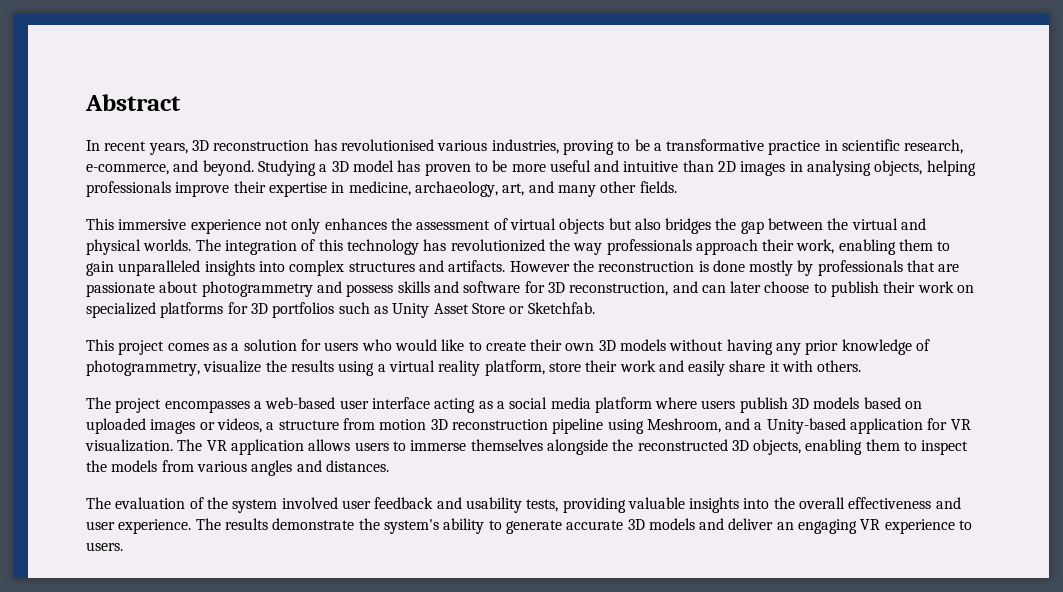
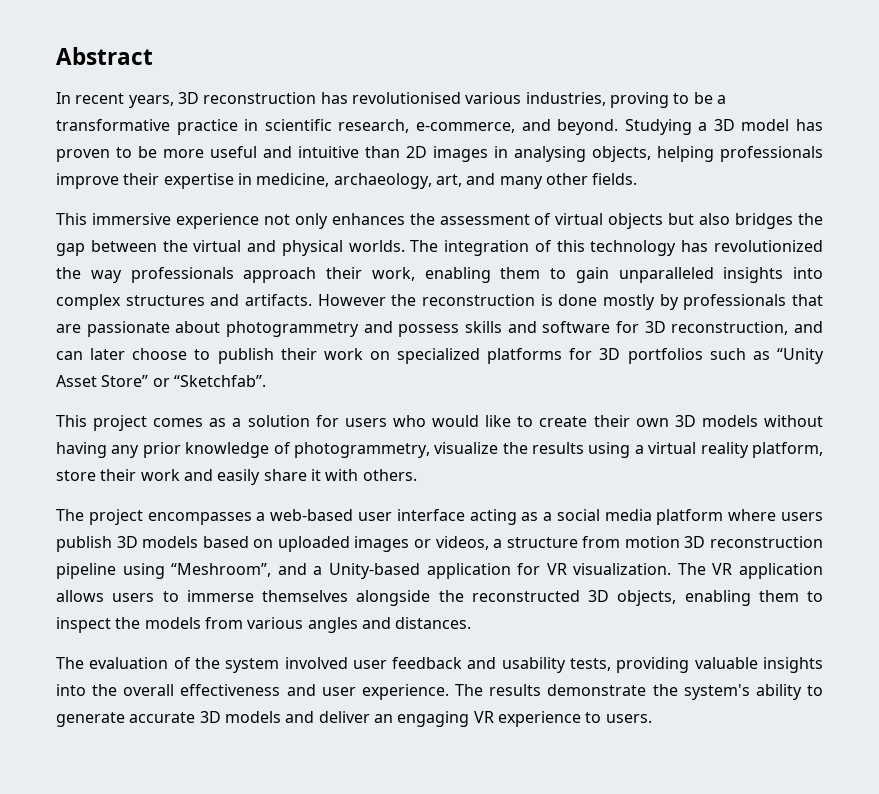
- However the reconstruction is done mostly by professionals that are passionate about photogrammetry and possess skills and software for 3D reconstruction, and can later choose to publish their work on specialized platforms for 3D portfolios such as Unity Asset Store or Sketchfab.
+ However the reconstruction is done mostly by professionals that are passionate about photogrammetry and possess skills and software for 3D reconstruction, and can later choose to publish their work on specialized platforms for 3D portfolios such as “Unity Asset Store” or “Sketchfab”.
- The project encompasses a web-based user interface acting as a social media platform where users publish 3D models based on uploaded images or videos, a structure from motion 3D reconstruction pipeline using Meshroom, and a Unity-based application for VR visualization.
+ The project encompasses a web-based user interface acting as a social media platform where users publish 3D models based on uploaded images or videos, a structure from motion 3D reconstruction pipeline using “Meshroom”, and a Unity-based application for VR visualization.

